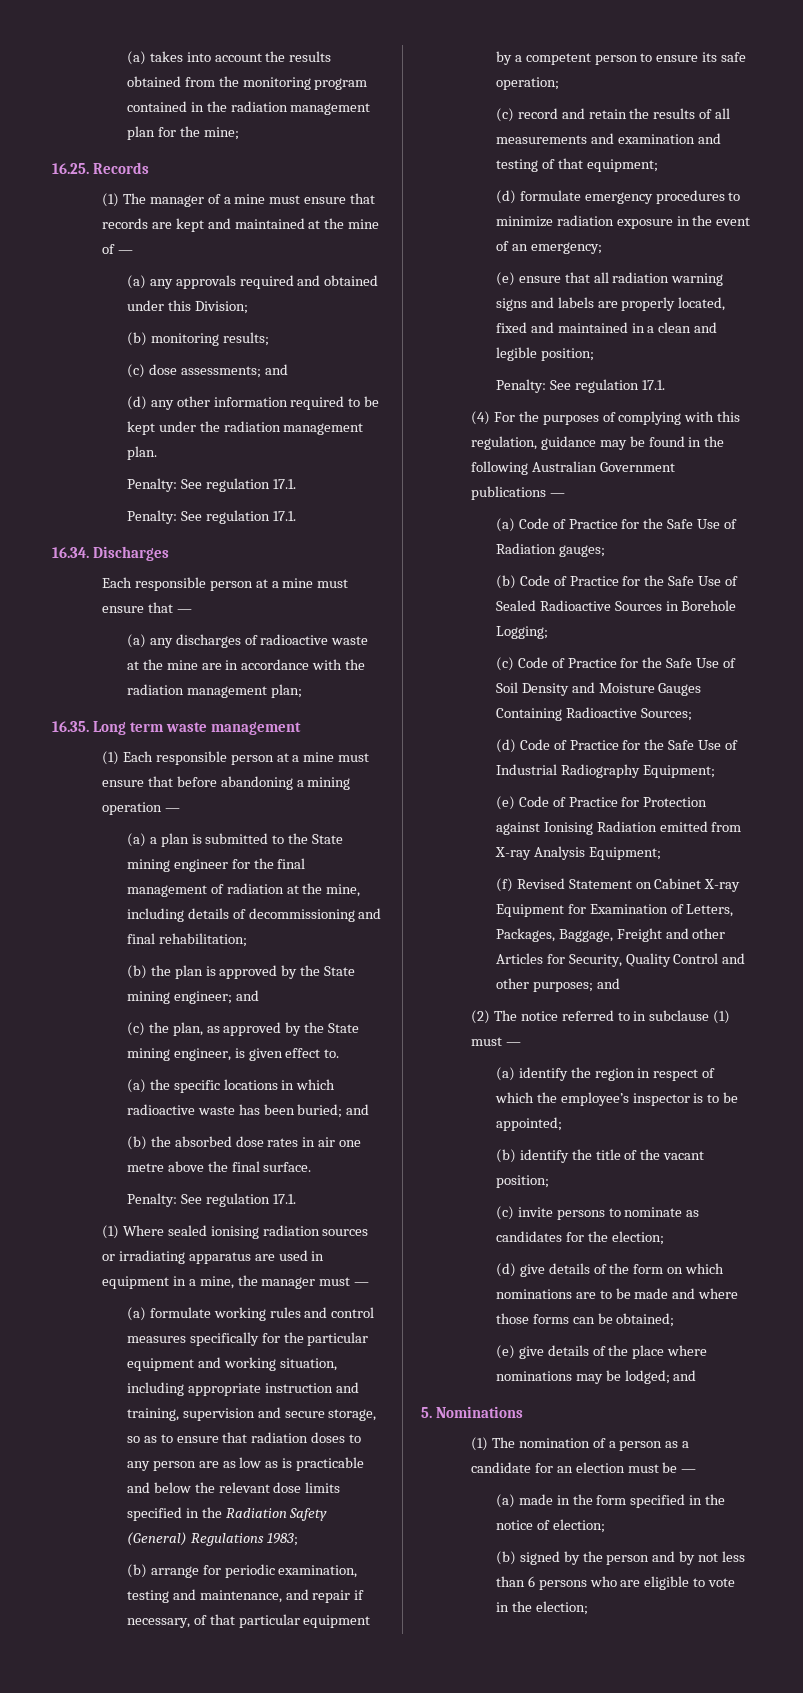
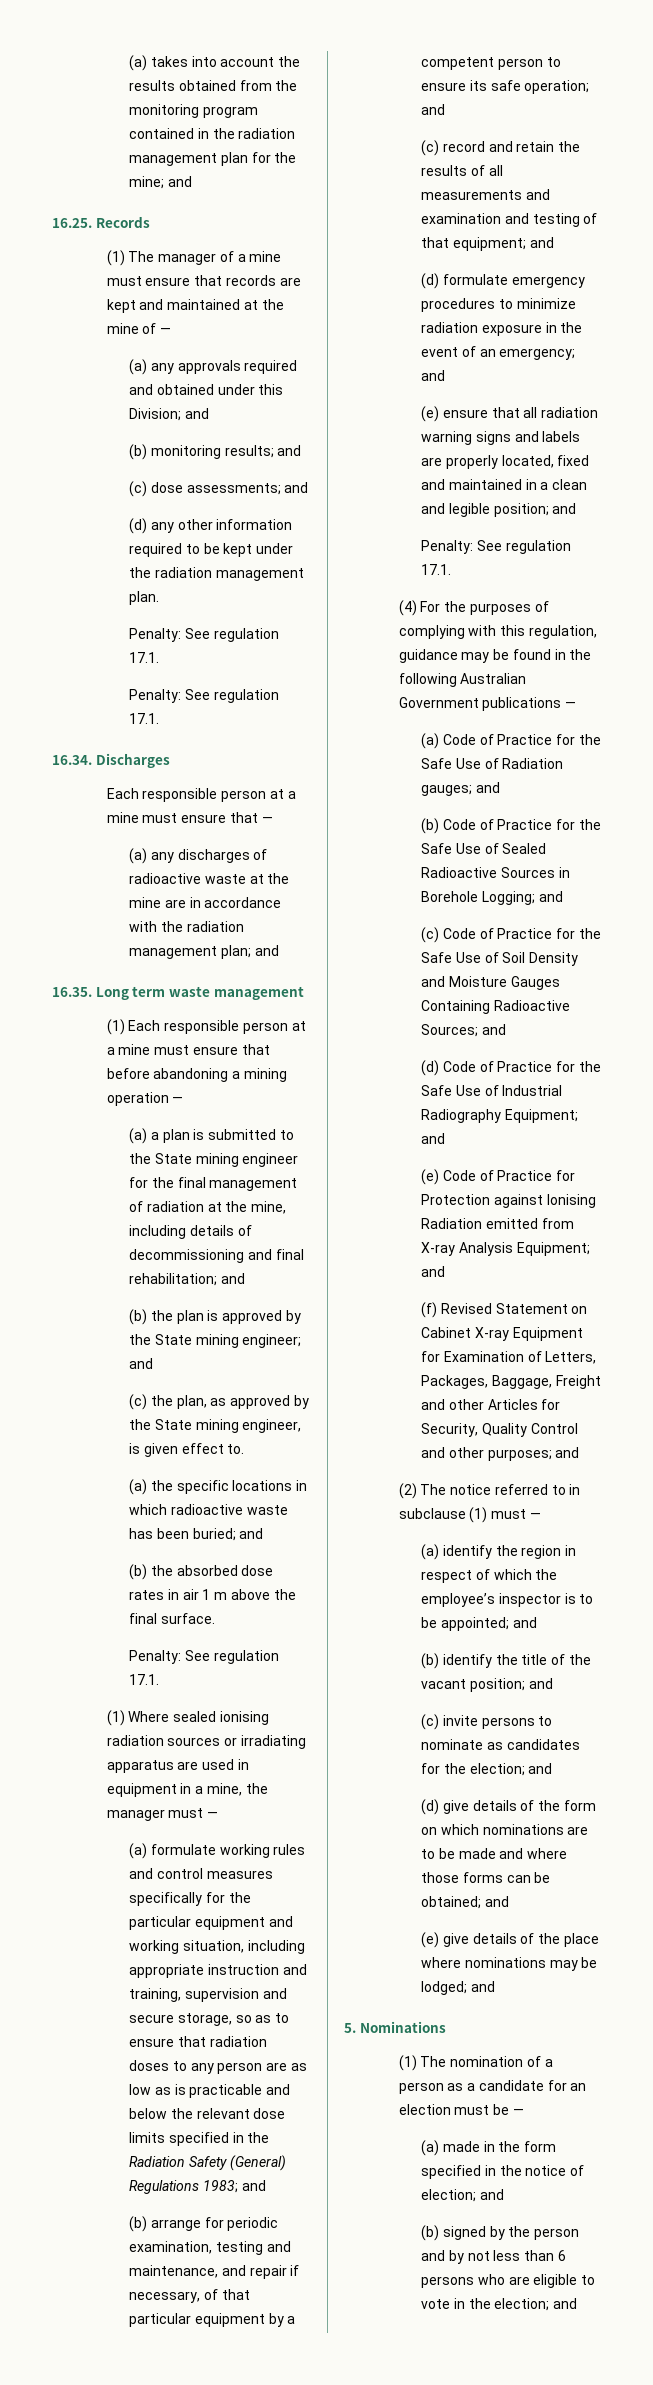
- (a) takes into account the results obtained from the monitoring program contained in the radiation management plan for the mine;
+ (a) takes into account the results obtained from the monitoring program contained in the radiation management plan for the mine; and
- (a) any approvals required and obtained under this Division;
+ (a) any approvals required and obtained under this Division; and
- (b) monitoring results;
+ (b) monitoring results; and
- (a) any discharges of radioactive waste at the mine are in accordance with the radiation management plan;
+ (a) any discharges of radioactive waste at the mine are in accordance with the radiation management plan; and
- (a) a plan is submitted to the State mining engineer for the final management of radiation at the mine, including details of decommissioning and final rehabilitation;
+ (a) a plan is submitted to the State mining engineer for the final management of radiation at the mine, including details of decommissioning and final rehabilitation; and
- (b) the absorbed dose rates in air one metre above the final surface.
+ (b) the absorbed dose rates in air 1 m above the final surface.
- (a) formulate working rules and control measures specifically for the particular equipment and working situation, including appropriate instruction and training, supervision and secure storage, so as to ensure that radiation doses to any person are as low as is practicable and below the relevant dose limits specified in the Radiation Safety (General) Regulations 1983;
+ (a) formulate working rules and control measures specifically for the particular equipment and working situation, including appropriate instruction and training, supervision and secure storage, so as to ensure that radiation doses to any person are as low as is practicable and below the relevant dose limits specified in the Radiation Safety (General) Regulations 1983; and
- (b) arrange for periodic examination, testing and maintenance, and repair if necessary, of that particular equipment by a competent person to ensure its safe operation;
+ (b) arrange for periodic examination, testing and maintenance, and repair if necessary, of that particular equipment by a competent person to ensure its safe operation; and
- (c) record and retain the results of all measurements and examination and testing of that equipment;
+ (c) record and retain the results of all measurements and examination and testing of that equipment; and
- (d) formulate emergency procedures to minimize radiation exposure in the event of an emergency;
+ (d) formulate emergency procedures to minimize radiation exposure in the event of an emergency; and
- (e) ensure that all radiation warning signs and labels are properly located, fixed and maintained in a clean and legible position;
+ (e) ensure that all radiation warning signs and labels are properly located, fixed and maintained in a clean and legible position; and
- (a) Code of Practice for the Safe Use of Radiation gauges;
+ (a) Code of Practice for the Safe Use of Radiation gauges; and
- (b) Code of Practice for the Safe Use of Sealed Radioactive Sources in Borehole Logging;
+ (b) Code of Practice for the Safe Use of Sealed Radioactive Sources in Borehole Logging; and
- (c) Code of Practice for the Safe Use of Soil Density and Moisture Gauges Containing Radioactive Sources;
+ (c) Code of Practice for the Safe Use of Soil Density and Moisture Gauges Containing Radioactive Sources; and
- (d) Code of Practice for the Safe Use of Industrial Radiography Equipment;
+ (d) Code of Practice for the Safe Use of Industrial Radiography Equipment; and
- (e) Code of Practice for Protection against Ionising Radiation emitted from X-ray Analysis Equipment;
+ (e) Code of Practice for Protection against Ionising Radiation emitted from X-ray Analysis Equipment; and
- (a) identify the region in respect of which the employee’s inspector is to be appointed;
+ (a) identify the region in respect of which the employee’s inspector is to be appointed; and
- (b) identify the title of the vacant position;
+ (b) identify the title of the vacant position; and
- (c) invite persons to nominate as candidates for the election;
+ (c) invite persons to nominate as candidates for the election; and
- (d) give details of the form on which nominations are to be made and where those forms can be obtained;
+ (d) give details of the form on which nominations are to be made and where those forms can be obtained; and
- (a) made in the form specified in the notice of election;
+ (a) made in the form specified in the notice of election; and
- (b) signed by the person and by not less than 6 persons who are eligible to vote in the election;
+ (b) signed by the person and by not less than 6 persons who are eligible to vote in the election; and

